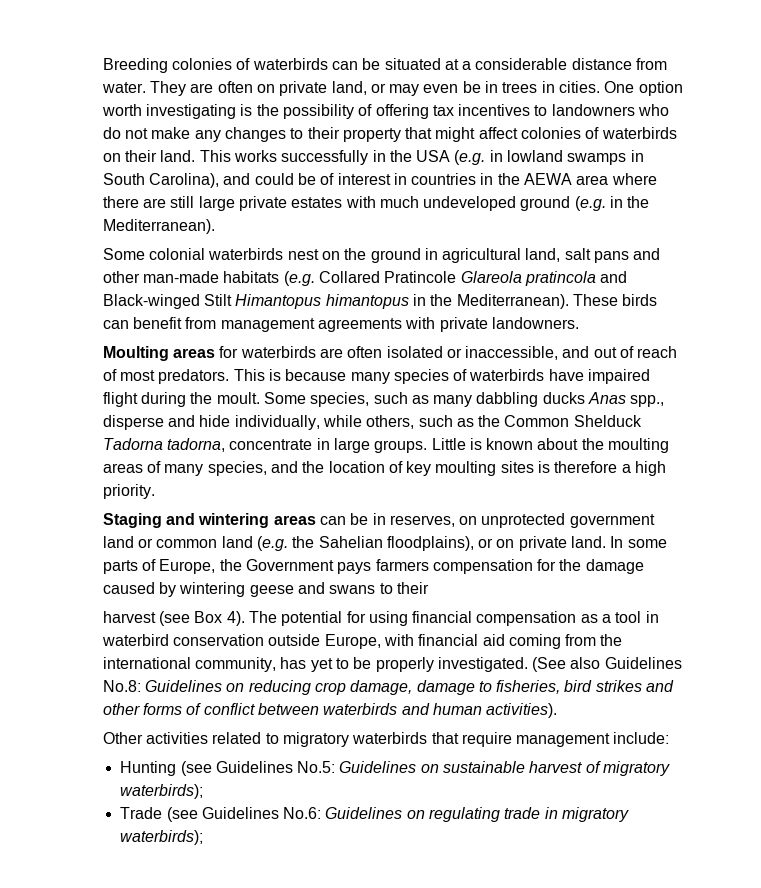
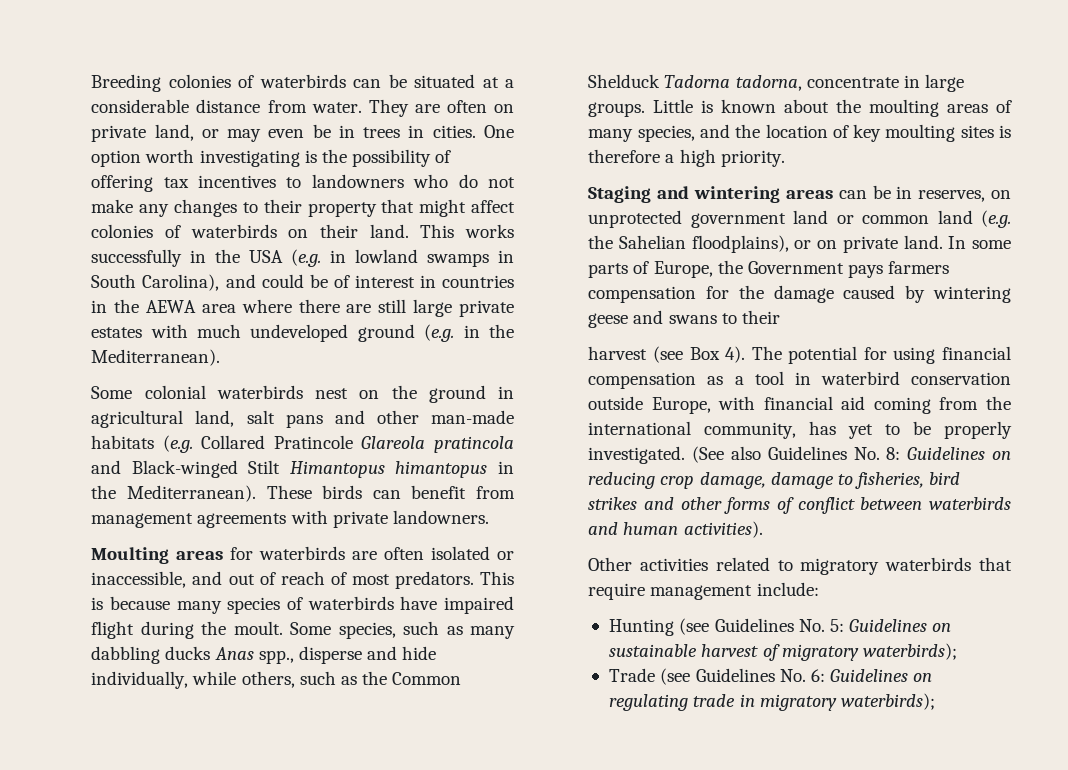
- (See also Guidelines No.8: Guidelines on reducing crop damage, damage to fisheries, bird strikes and other forms of conflict between waterbirds and human activities).
+ (See also Guidelines No. 8: Guidelines on reducing crop damage, damage to fisheries, bird strikes and other forms of conflict between waterbirds and human activities).
- Hunting (see Guidelines No.5: Guidelines on sustainable harvest of migratory waterbirds);
+ Hunting (see Guidelines No. 5: Guidelines on sustainable harvest of migratory waterbirds);
- Trade (see Guidelines No.6: Guidelines on regulating trade in migratory waterbirds);
+ Trade (see Guidelines No. 6: Guidelines on regulating trade in migratory waterbirds);

